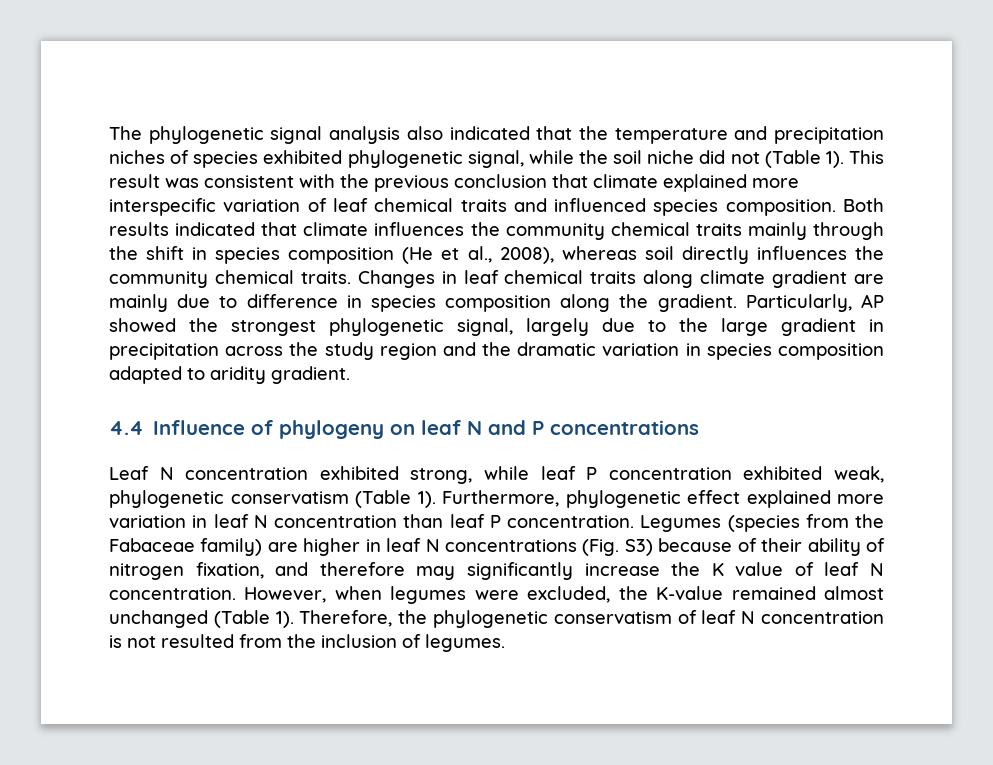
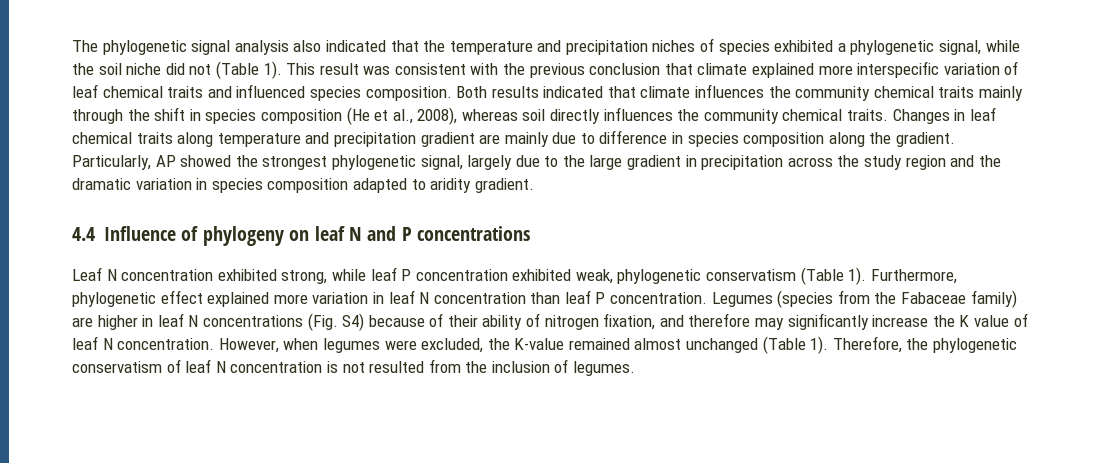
- The phylogenetic signal analysis also indicated that the temperature and precipitation niches of species exhibited phylogenetic signal, while the soil niche did not (Table 1).
+ The phylogenetic signal analysis also indicated that the temperature and precipitation niches of species exhibited a phylogenetic signal, while the soil niche did not (Table 1).
- Changes in leaf chemical traits along climate gradient are mainly due to difference in species composition along the gradient.
+ Changes in leaf chemical traits along temperature and precipitation gradient are mainly due to difference in species composition along the gradient.
- Legumes (species from the Fabaceae family) are higher in leaf N concentrations (Fig. S3) because of their ability of nitrogen fixation, and therefore may significantly increase the K value of leaf N concentration.
+ Legumes (species from the Fabaceae family) are higher in leaf N concentrations (Fig. S4) because of their ability of nitrogen fixation, and therefore may significantly increase the K value of leaf N concentration.

